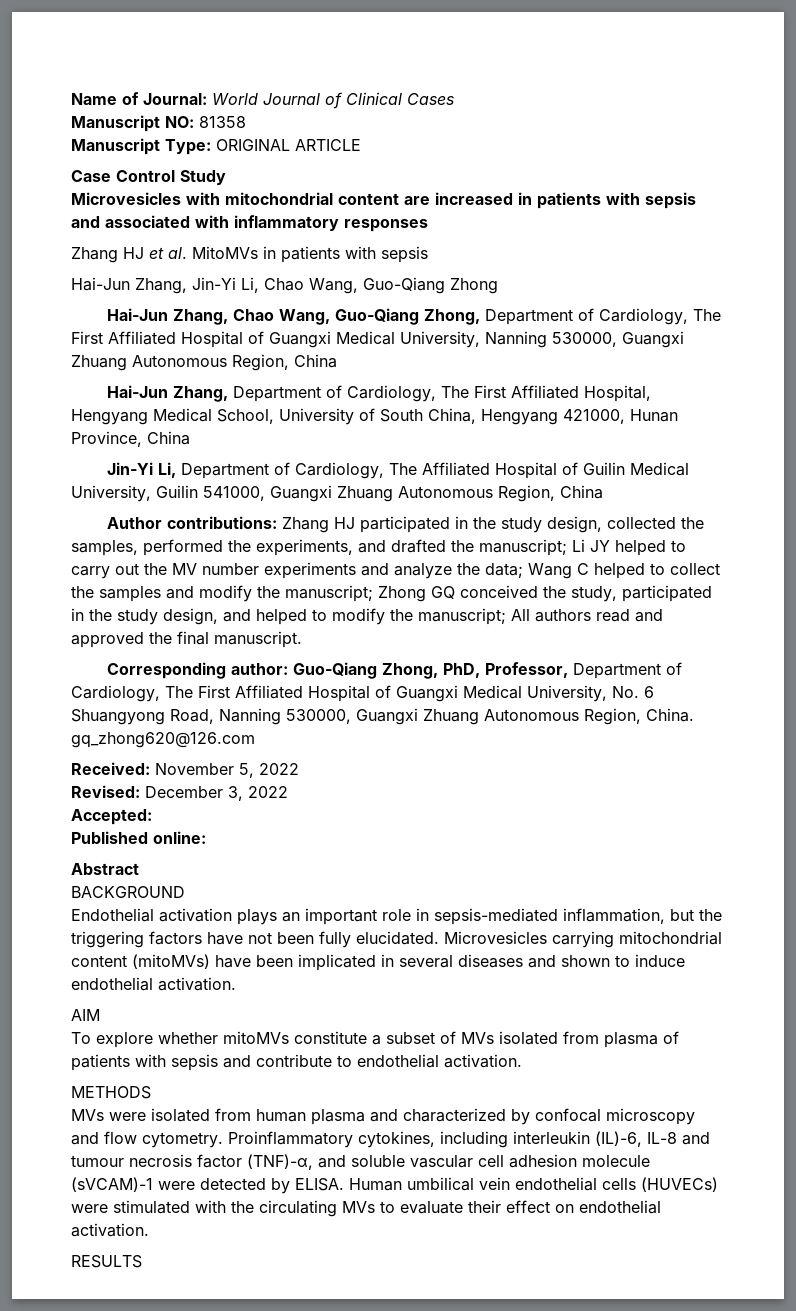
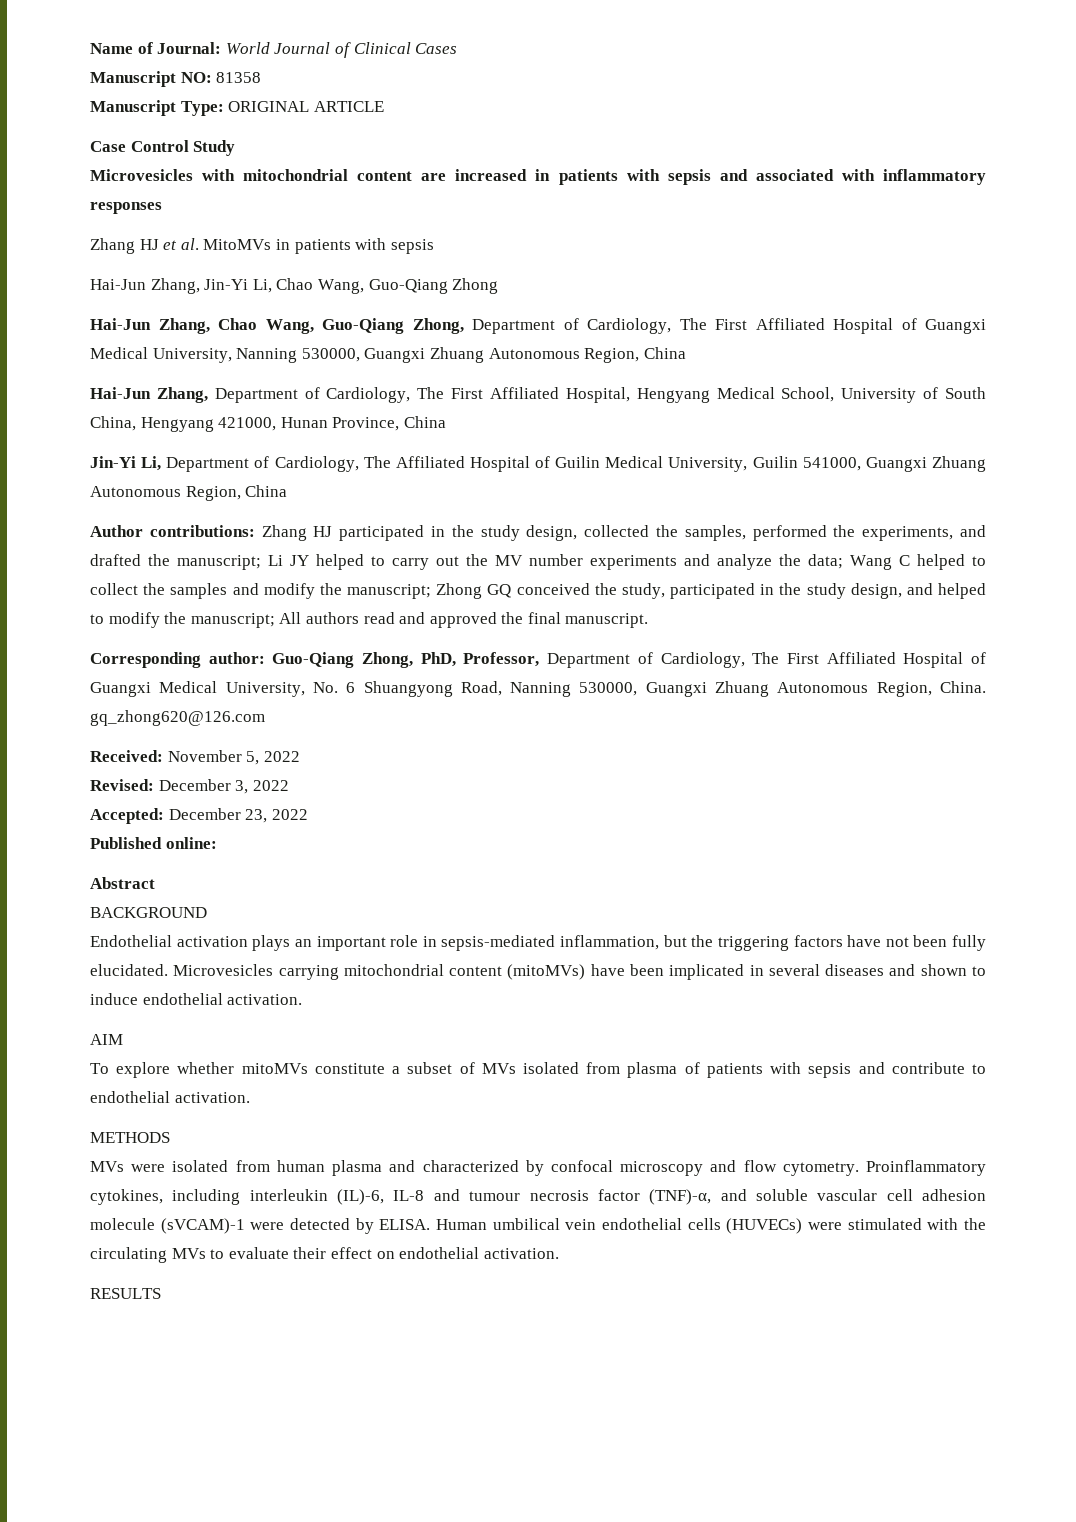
- Accepted:
+ Accepted: December 23, 2022

